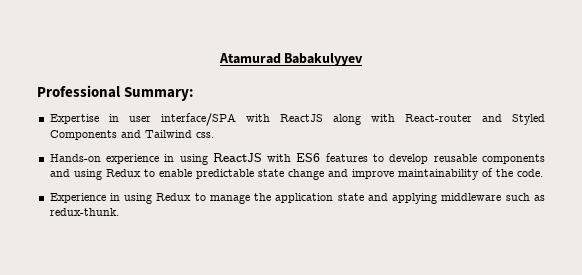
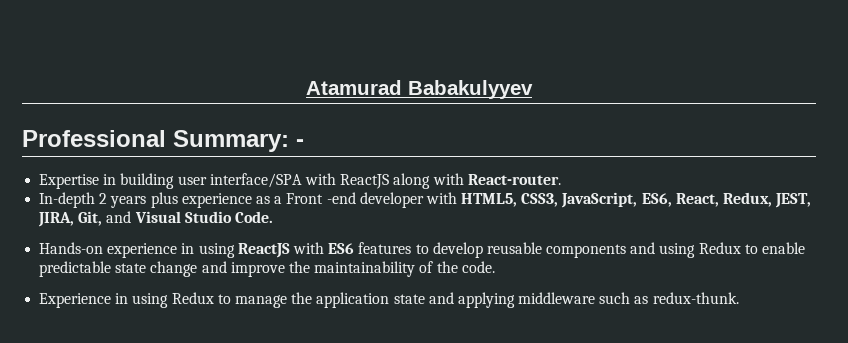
- Professional Summary:
+ Professional Summary: -
- Expertise in user interface/SPA with ReactJS along with React-router and Styled Components and Tailwind css.
+ Expertise in building user interface/SPA with ReactJS along with React-router.
+ In-depth 2 years plus experience as a Front -end developer with HTML5, CSS3, JavaScript, ES6, React, Redux, JEST, JIRA, Git, and Visual Studio Code.
- Hands-on experience in using ReactJS with ES6 features to develop reusable components and using Redux to enable predictable state change and improve maintainability of the code.
+ Hands-on experience in using ReactJS with ES6 features to develop reusable components and using Redux to enable predictable state change and improve the maintainability of the code.

